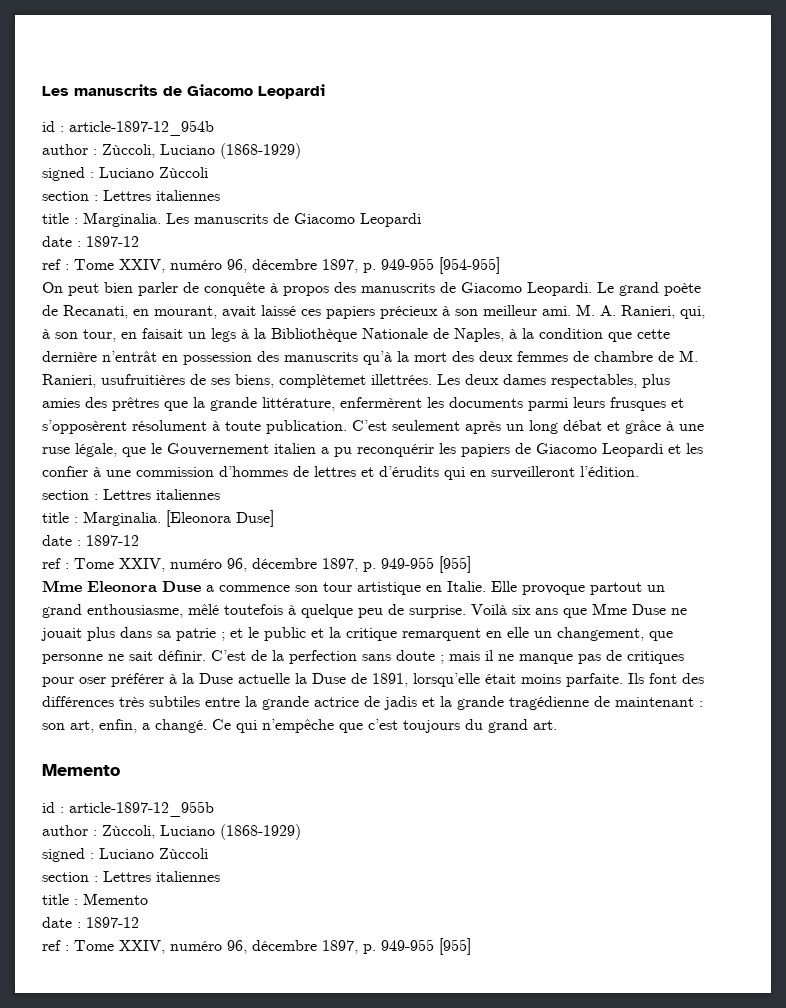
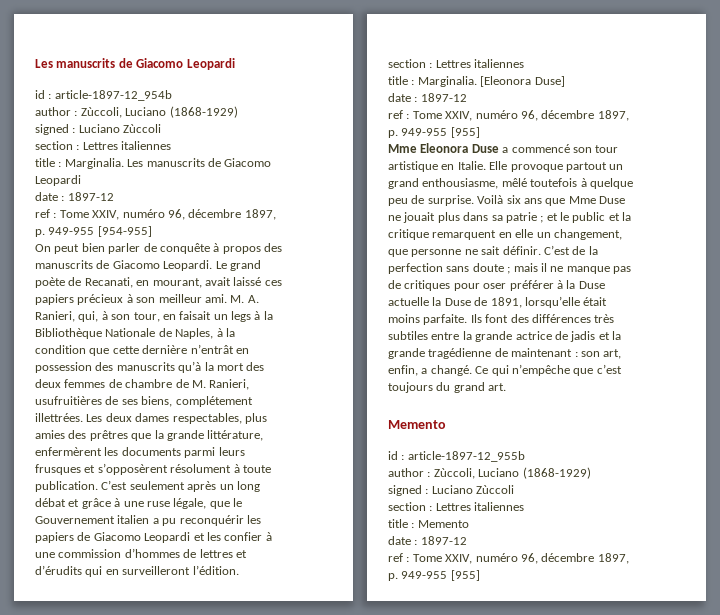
- M. A. Ranieri, qui, à son tour, en faisait un legs à la Bibliothèque Nationale de Naples, à la condition que cette dernière n’entrât en possession des manuscrits qu’à la mort des deux femmes de chambre de M. Ranieri, usufruitières de ses biens, complètemet illettrées.
+ M. A. Ranieri, qui, à son tour, en faisait un legs à la Bibliothèque Nationale de Naples, à la condition que cette dernière n’entrât en possession des manuscrits qu’à la mort des deux femmes de chambre de M. Ranieri, usufruitières de ses biens, complétement illettrées.
- Mme Eleonora Duse a commence son tour artistique en Italie.
+ Mme Eleonora Duse a commencé son tour artistique en Italie.

